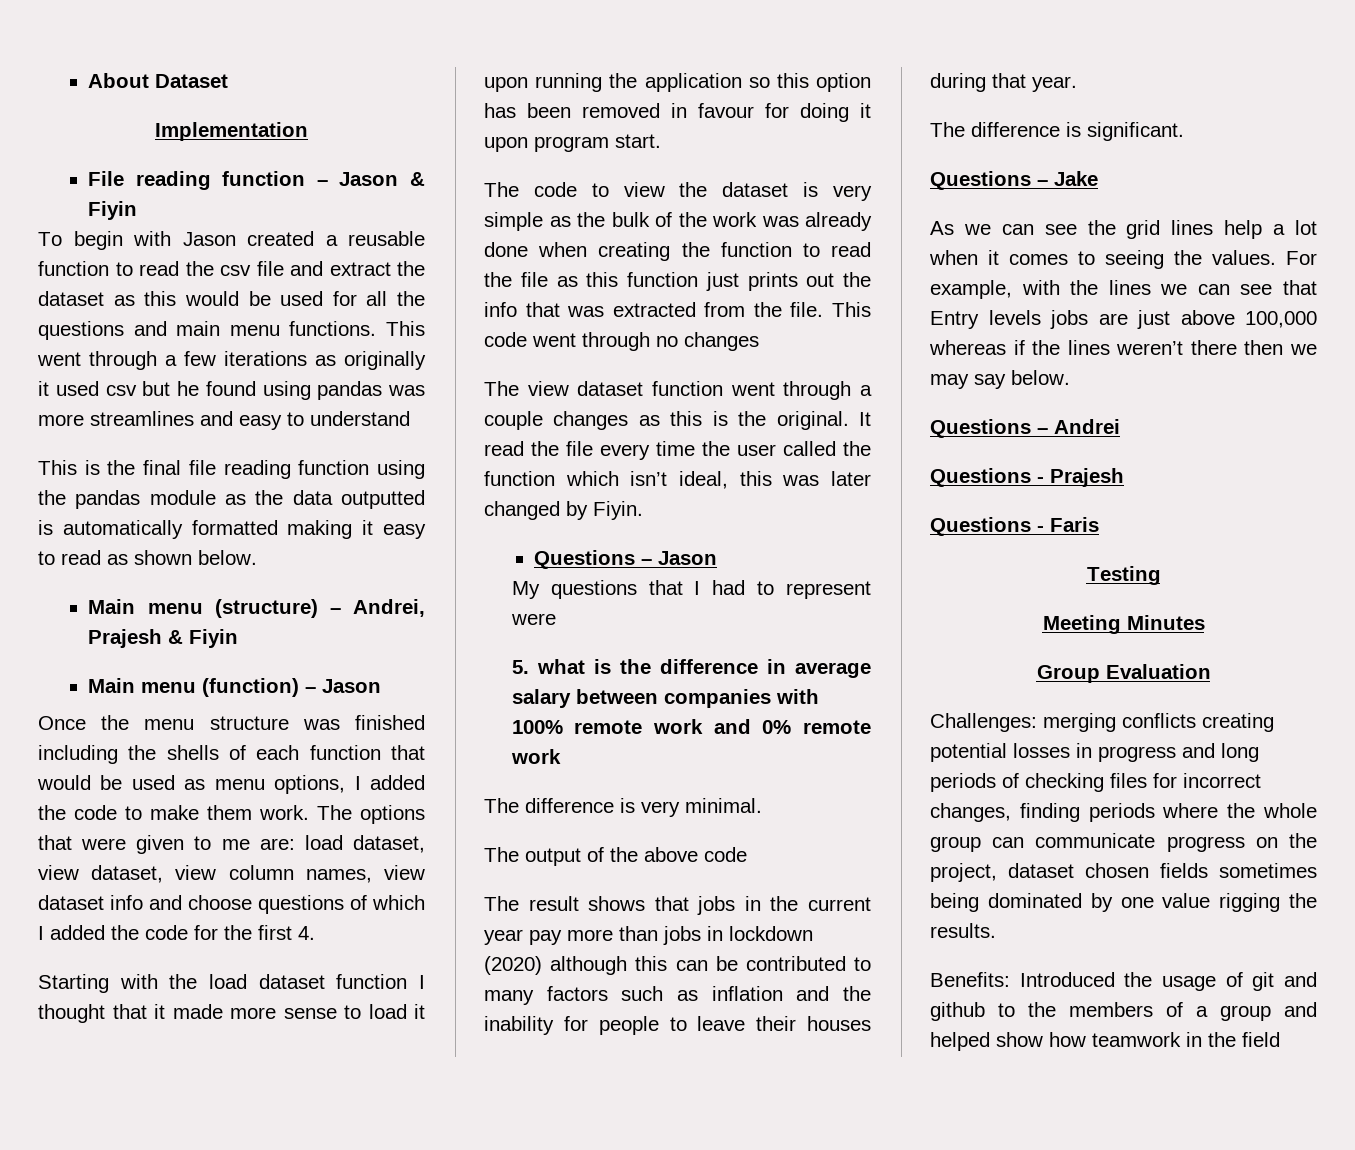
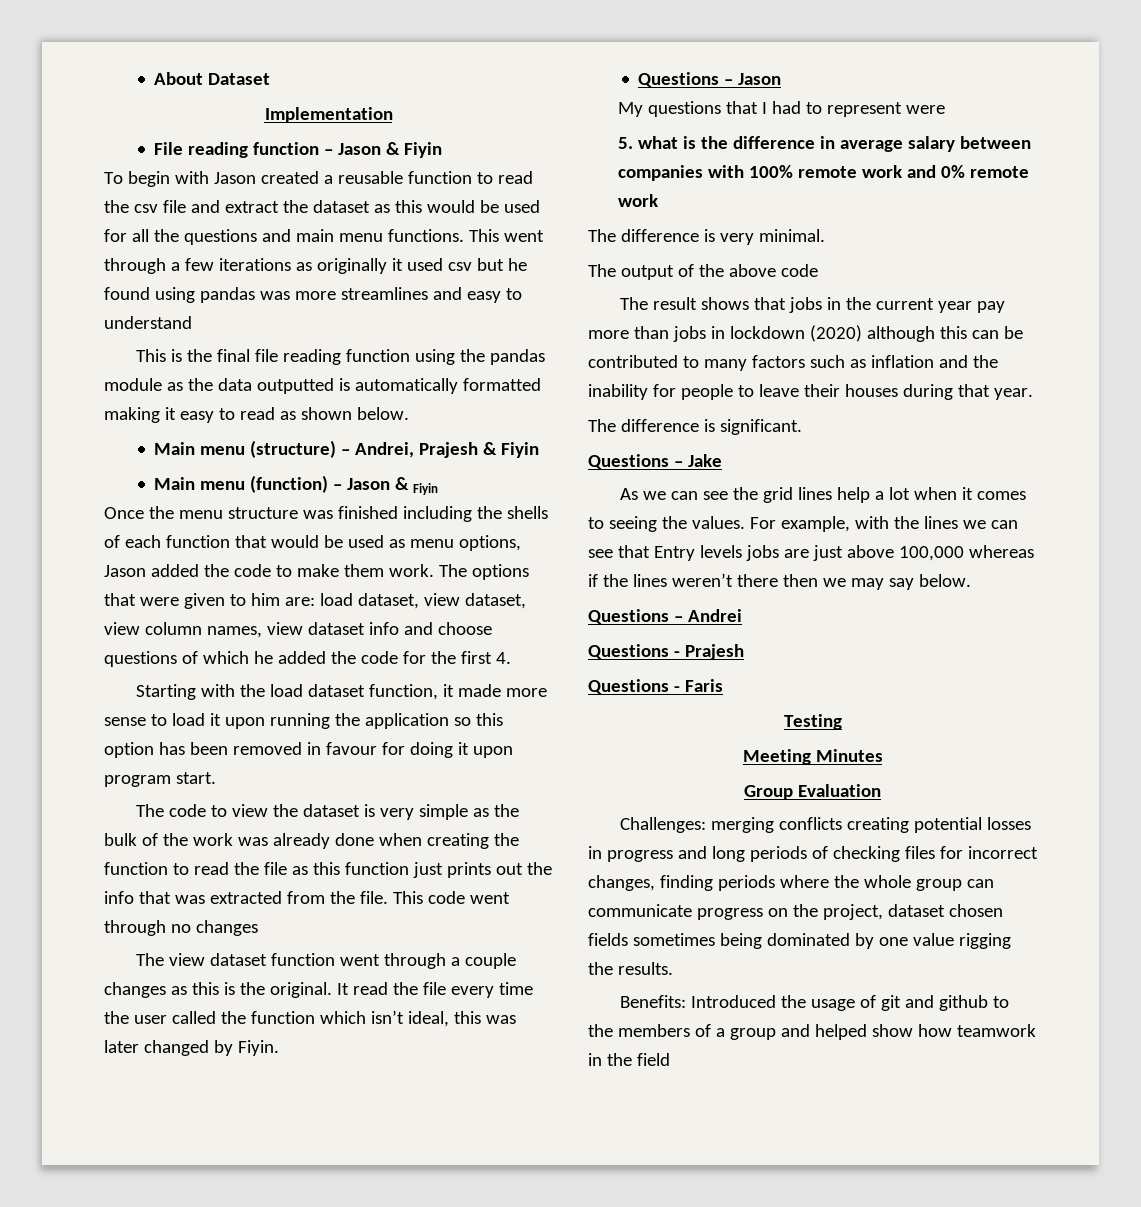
- Main menu (function) – Jason
+ Main menu (function) – Jason & Fiyin
- Once the menu structure was finished including the shells of each function that would be used as menu options, I added the code to make them work.
+ Once the menu structure was finished including the shells of each function that would be used as menu options, Jason added the code to make them work.
- The options that were given to me are: load dataset, view dataset, view column names, view dataset info and choose questions of which I added the code for the first 4.
+ The options that were given to him are: load dataset, view dataset, view column names, view dataset info and choose questions of which he added the code for the first 4.
- Starting with the load dataset function I thought that it made more sense to load it upon running the application so this option has been removed in favour for doing it upon program start.
+ Starting with the load dataset function, it made more sense to load it upon running the application so this option has been removed in favour for doing it upon program start.

